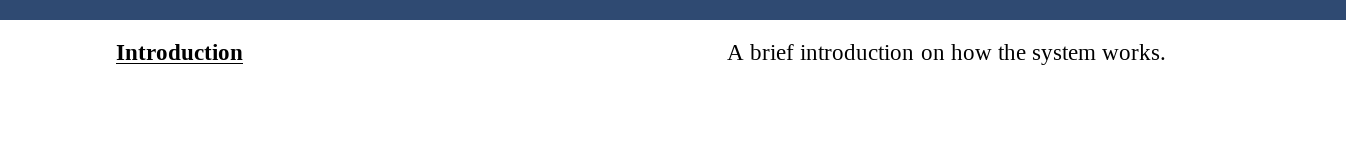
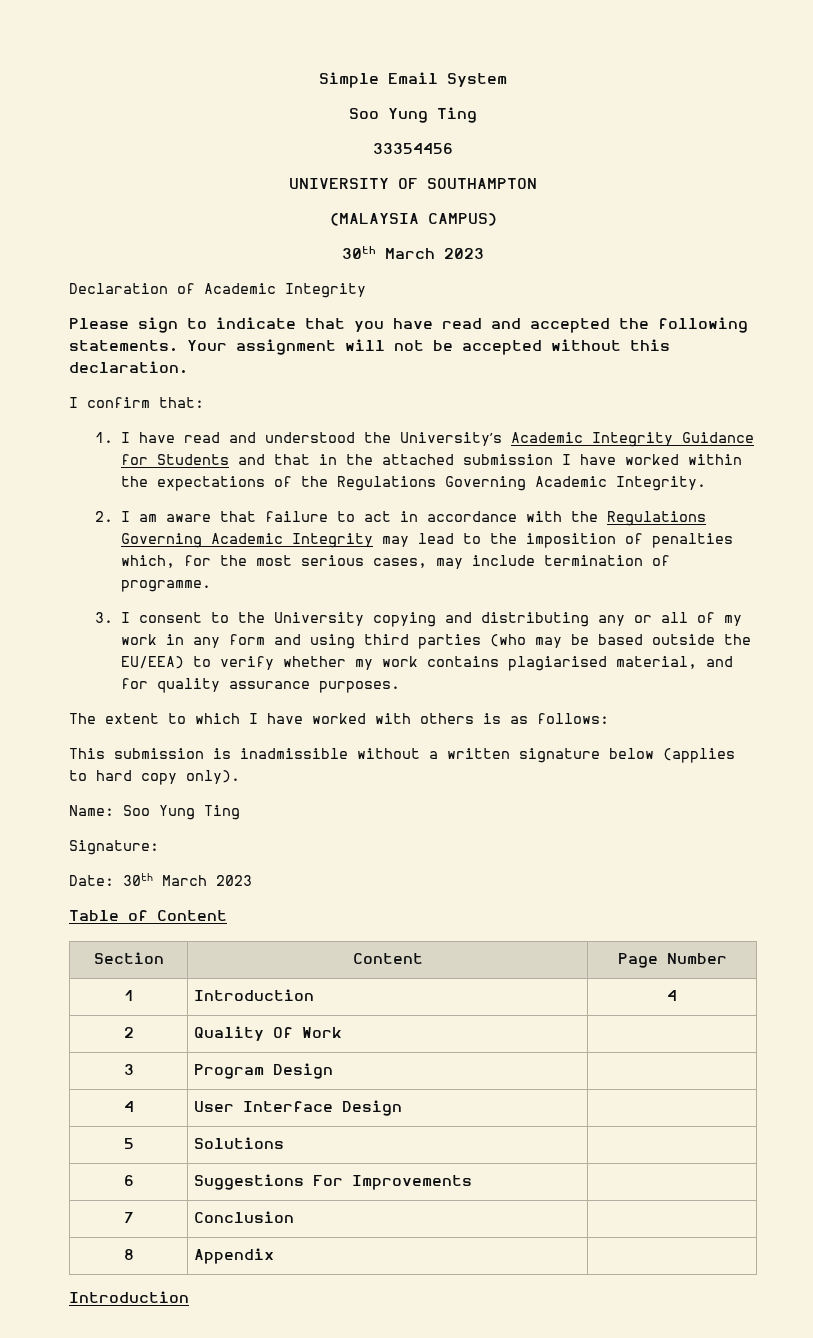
+ Simple Email System
+ Soo Yung Ting
+ 33354456
+ UNIVERSITY OF SOUTHAMPTON
+ (MALAYSIA CAMPUS)
+ 30th March 2023
+ Declaration of Academic Integrity
+ Please sign to indicate that you have read and accepted the following statements. Your assignment will not be accepted without this declaration.
+ I confirm that:
+ 1. I have read and understood the University’s Academic Integrity Guidance for Students and that in the attached submission I have worked within the expectations of the Regulations Governing Academic Integrity.
+ 2. I am aware that failure to act in accordance with the Regulations Governing Academic Integrity may lead to the imposition of penalties which, for the most serious cases, may include termination of programme.
+ 3. I consent to the University copying and distributing any or all of my work in any form and using third parties (who may be based outside the EU/EEA) to verify whether my work contains plagiarised material, and for quality assurance purposes.
+ The extent to which I have worked with others is as follows:
+ This submission is inadmissible without a written signature below (applies to hard copy only).
+ Name: Soo Yung Ting
+ Signature:
+ Date: 30th March 2023
+ Table of Content
+ Section | Content | Page Number
+ 1 | Introduction | 4
+ 2 | Quality Of Work |
+ 3 | Program Design |
+ 4 | User Interface Design |
+ 5 | Solutions |
+ 6 | Suggestions For Improvements |
+ 7 | Conclusion |
+ 8 | Appendix |
  Introduction
- A brief introduction on how the system works.

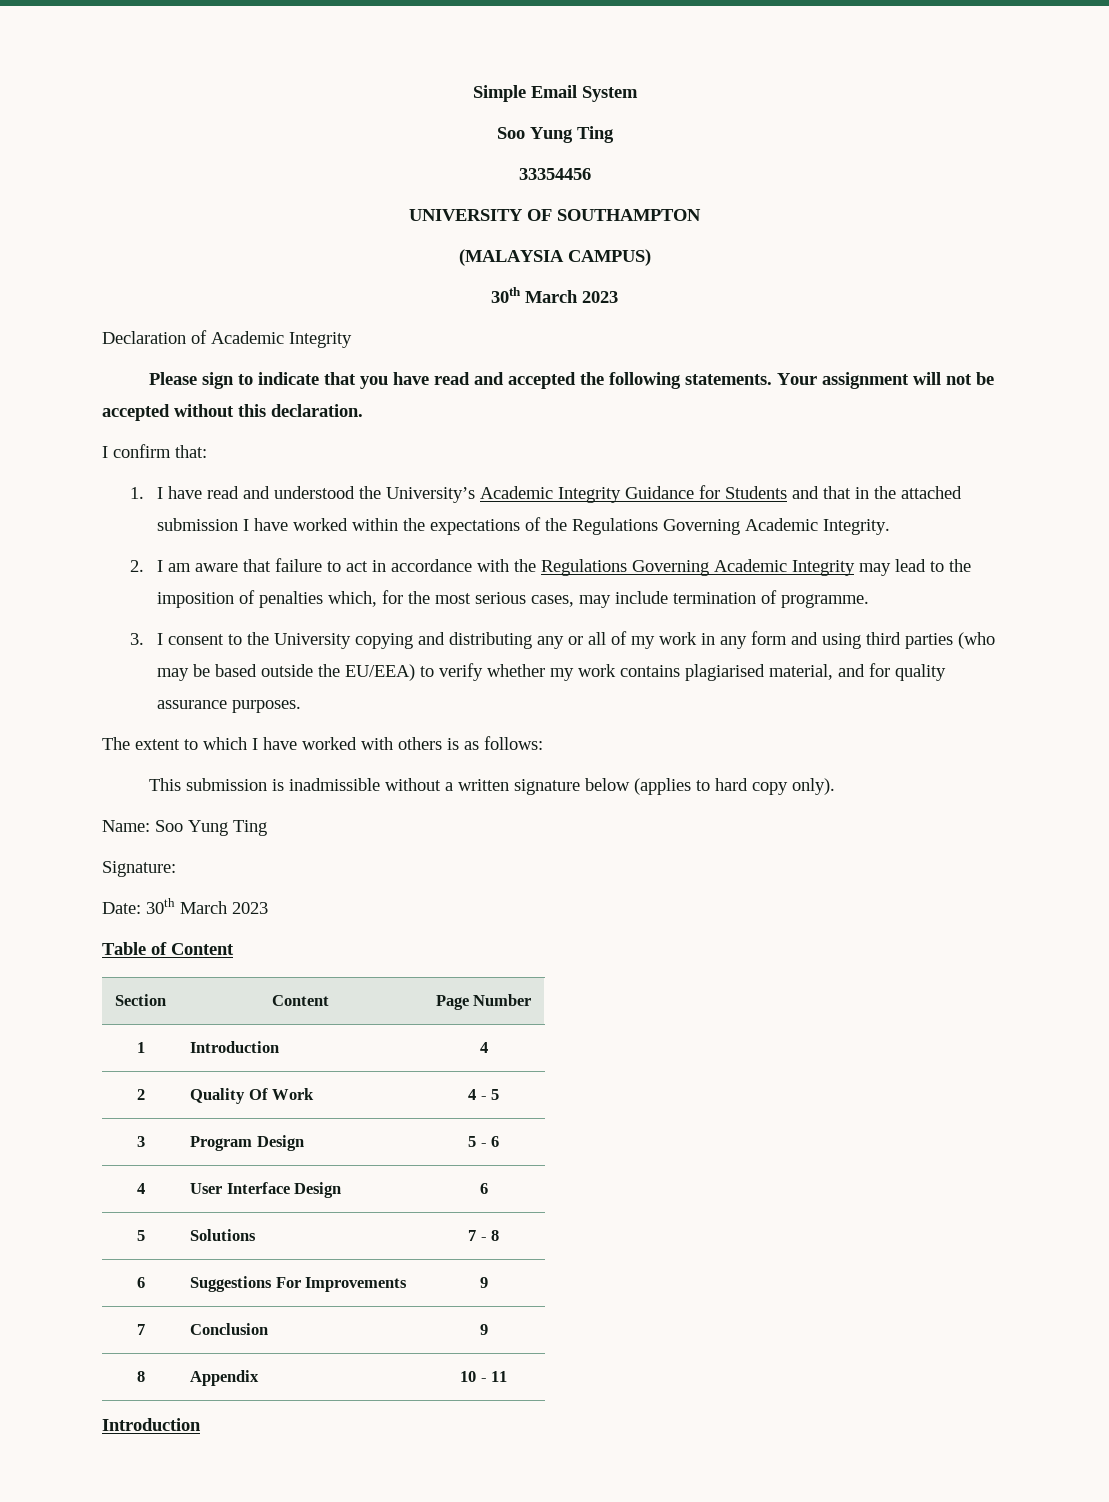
- 2 | Quality Of Work |
+ 2 | Quality Of Work | 4 - 5
- 3 | Program Design |
+ 3 | Program Design | 5 - 6
- 4 | User Interface Design |
+ 4 | User Interface Design | 6
- 5 | Solutions |
+ 5 | Solutions | 7 - 8
- 6 | Suggestions For Improvements |
+ 6 | Suggestions For Improvements | 9
- 7 | Conclusion |
+ 7 | Conclusion | 9
- 8 | Appendix |
+ 8 | Appendix | 10 - 11

